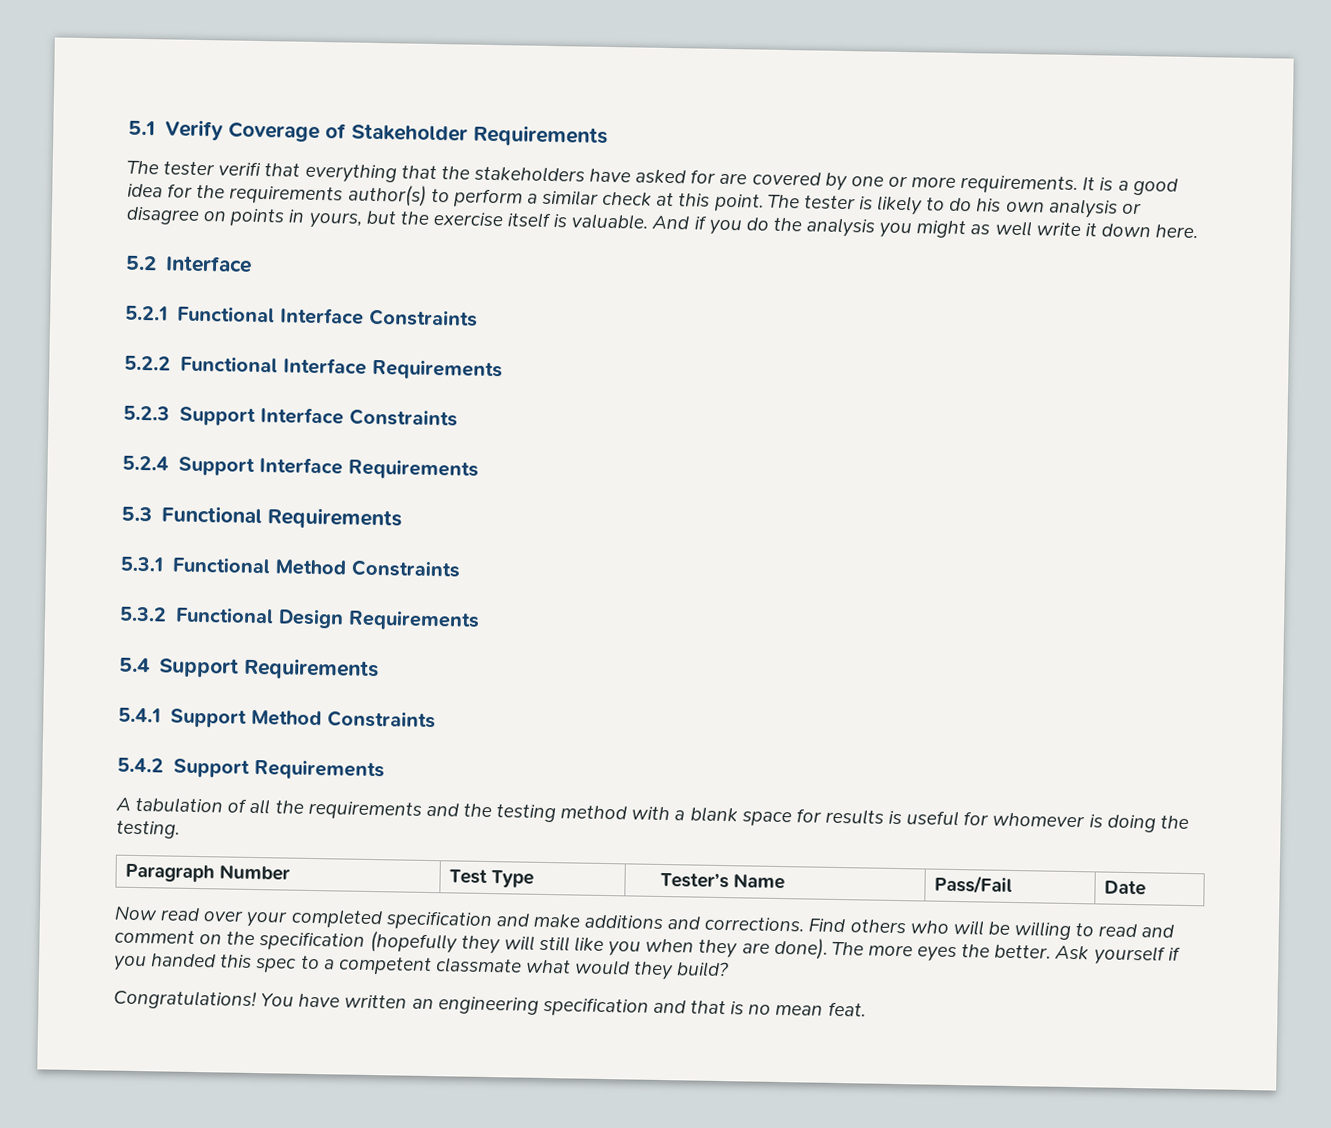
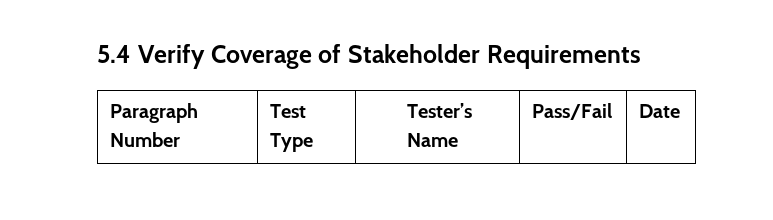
- 5.1 Verify Coverage of Stakeholder Requirements
+ 5.4 Verify Coverage of Stakeholder Requirements
- The tester verifi that everything that the stakeholders have asked for are covered by one or more requirements. It is a good idea for the requirements author(s) to perform a similar check at this point. The tester is likely to do his own analysis or disagree on points in yours, but the exercise itself is valuable. And if you do the analysis you might as well write it down here.
- 5.2 Interface
- 5.2.1 Functional Interface Constraints
- 5.2.2 Functional Interface Requirements
- 5.2.3 Support Interface Constraints
- 5.2.4 Support Interface Requirements
- 5.3 Functional Requirements
- 5.3.1 Functional Method Constraints
- 5.3.2 Functional Design Requirements
- 5.4 Support Requirements
- 5.4.1 Support Method Constraints
- 5.4.2 Support Requirements
- A tabulation of all the requirements and the testing method with a blank space for results is useful for whomever is doing the testing.
- Now read over your completed specification and make additions and corrections. Find others who will be willing to read and comment on the specification (hopefully they will still like you when they are done). The more eyes the better. Ask yourself if you handed this spec to a competent classmate what would they build?
- Congratulations! You have written an engineering specification and that is no mean feat.

